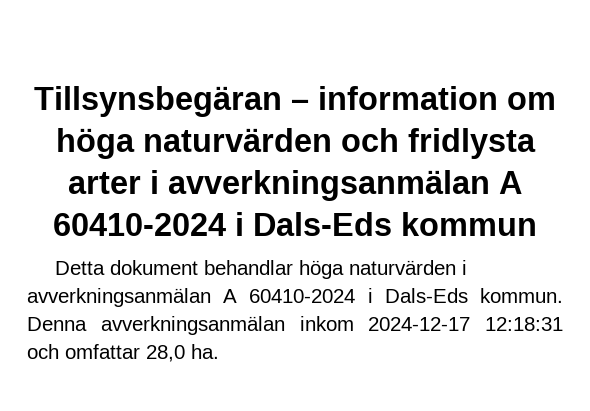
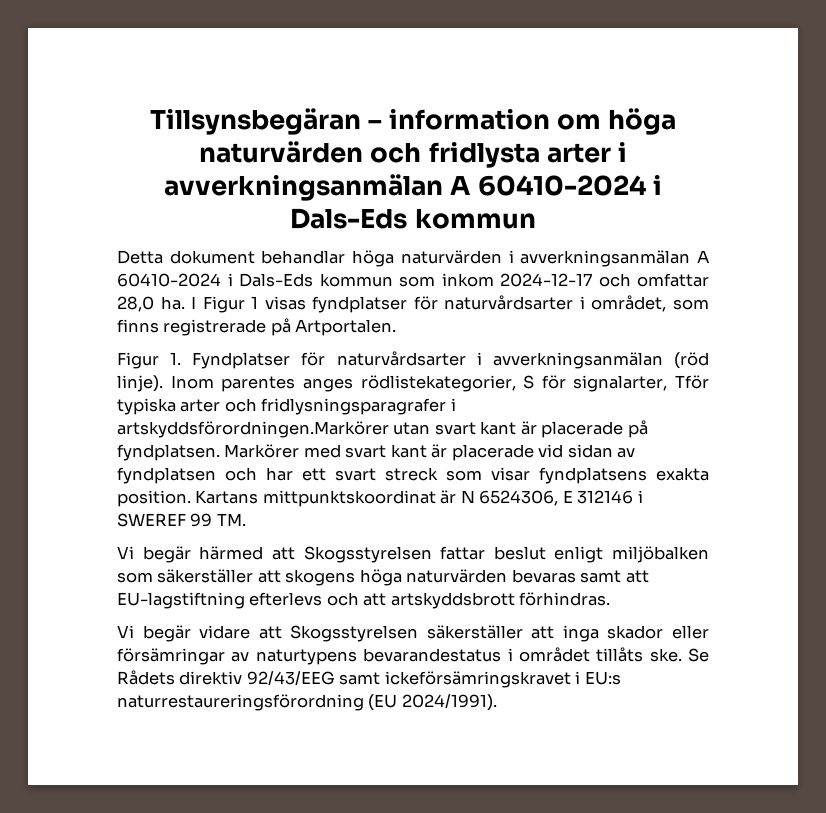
- Detta dokument behandlar höga naturvärden i avverkningsanmälan A 60410-2024 i Dals-Eds kommun. Denna avverkningsanmälan inkom 2024-12-17 12:18:31 och omfattar 28,0 ha.
+ Detta dokument behandlar höga naturvärden i avverkningsanmälan A 60410-2024 i Dals-Eds kommun som inkom 2024-12-17 och omfattar 28,0 ha.
+ I Figur 1 visas fyndplatser för naturvårdsarter i området, som finns registrerade på Artportalen.
+ Figur 1. Fyndplatser för naturvårdsarter i avverkningsanmälan (röd linje). Inom parentes anges rödlistekategorier, S för signalarter, Tför typiska arter och fridlysningsparagrafer i artskyddsförordningen.Markörer utan svart kant är placerade på fyndplatsen. Markörer med svart kant är placerade vid sidan av fyndplatsen och har ett svart streck som visar fyndplatsens exakta position. Kartans mittpunktskoordinat är N 6524306, E 312146 i SWEREF 99 TM.
+ Vi begär härmed att Skogsstyrelsen fattar beslut enligt miljöbalken som säkerställer att skogens höga naturvärden bevaras samt att EU-lagstiftning efterlevs och att artskyddsbrott förhindras.
+ Vi begär vidare att Skogsstyrelsen säkerställer att inga skador eller försämringar av naturtypens bevarandestatus i området tillåts ske. Se Rådets direktiv 92/43/EEG samt ickeförsämringskravet i EU:s naturrestaureringsförordning (EU 2024/1991).

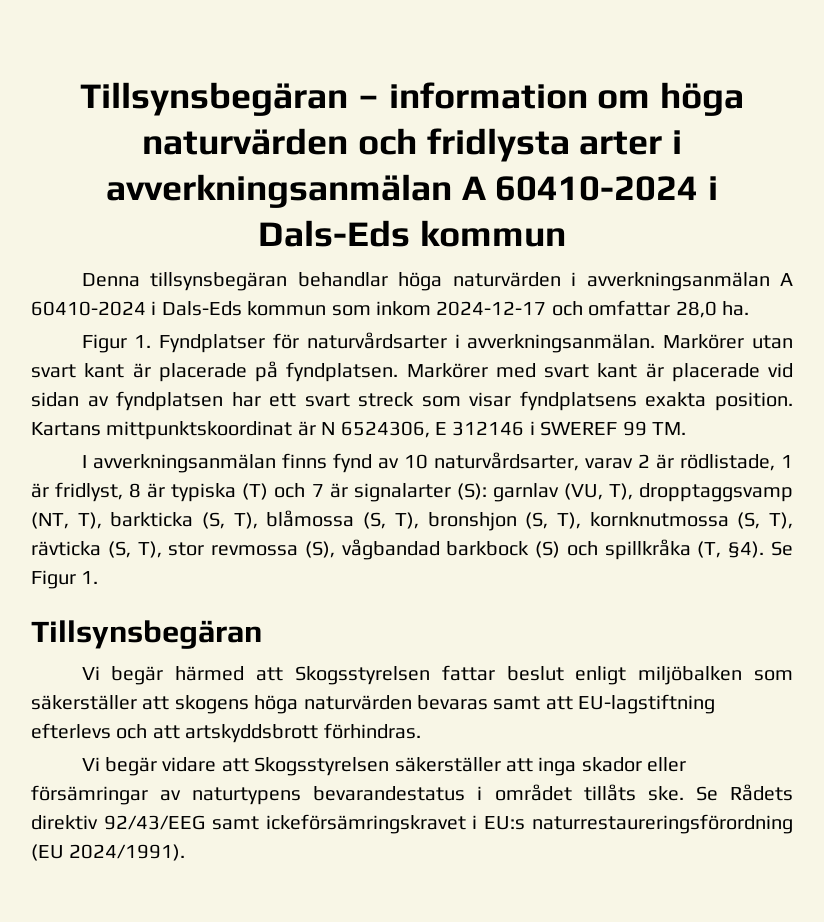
- Detta dokument behandlar höga naturvärden i avverkningsanmälan A 60410-2024 i Dals-Eds kommun som inkom 2024-12-17 och omfattar 28,0 ha. I Figur 1 visas fyndplatser för naturvårdsarter i området, som finns registrerade på Artportalen.
+ Denna tillsynsbegäran behandlar höga naturvärden i avverkningsanmälan A 60410-2024 i Dals-Eds kommun som inkom 2024-12-17 och omfattar 28,0 ha.
- Figur 1. Fyndplatser för naturvårdsarter i avverkningsanmälan (röd linje). Inom parentes anges rödlistekategorier, S för signalarter, Tför typiska arter och fridlysningsparagrafer i artskyddsförordningen.Markörer utan svart kant är placerade på fyndplatsen.
+ Figur 1. Fyndplatser för naturvårdsarter i avverkningsanmälan. Markörer utan svart kant är placerade på fyndplatsen.
- Markörer med svart kant är placerade vid sidan av fyndplatsen och har ett svart streck som visar fyndplatsens exakta position.
+ Markörer med svart kant är placerade vid sidan av fyndplatsen har ett svart streck som visar fyndplatsens exakta position.
+ I avverkningsanmälan finns fynd av 10 naturvårdsarter, varav 2 är rödlistade, 1 är fridlyst, 8 är typiska (T) och 7 är signalarter (S): garnlav (VU, T), dropptaggsvamp (NT, T), barkticka (S, T), blåmossa (S, T), bronshjon (S, T), kornknutmossa (S, T), rävticka (S, T), stor revmossa (S), vågbandad barkbock (S) och spillkråka (T, §4). Se Figur 1.
+ Tillsynsbegäran

